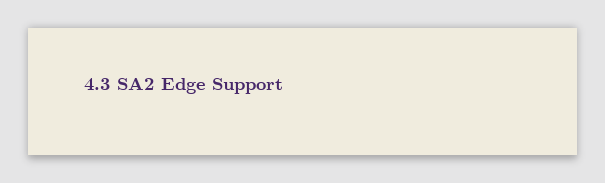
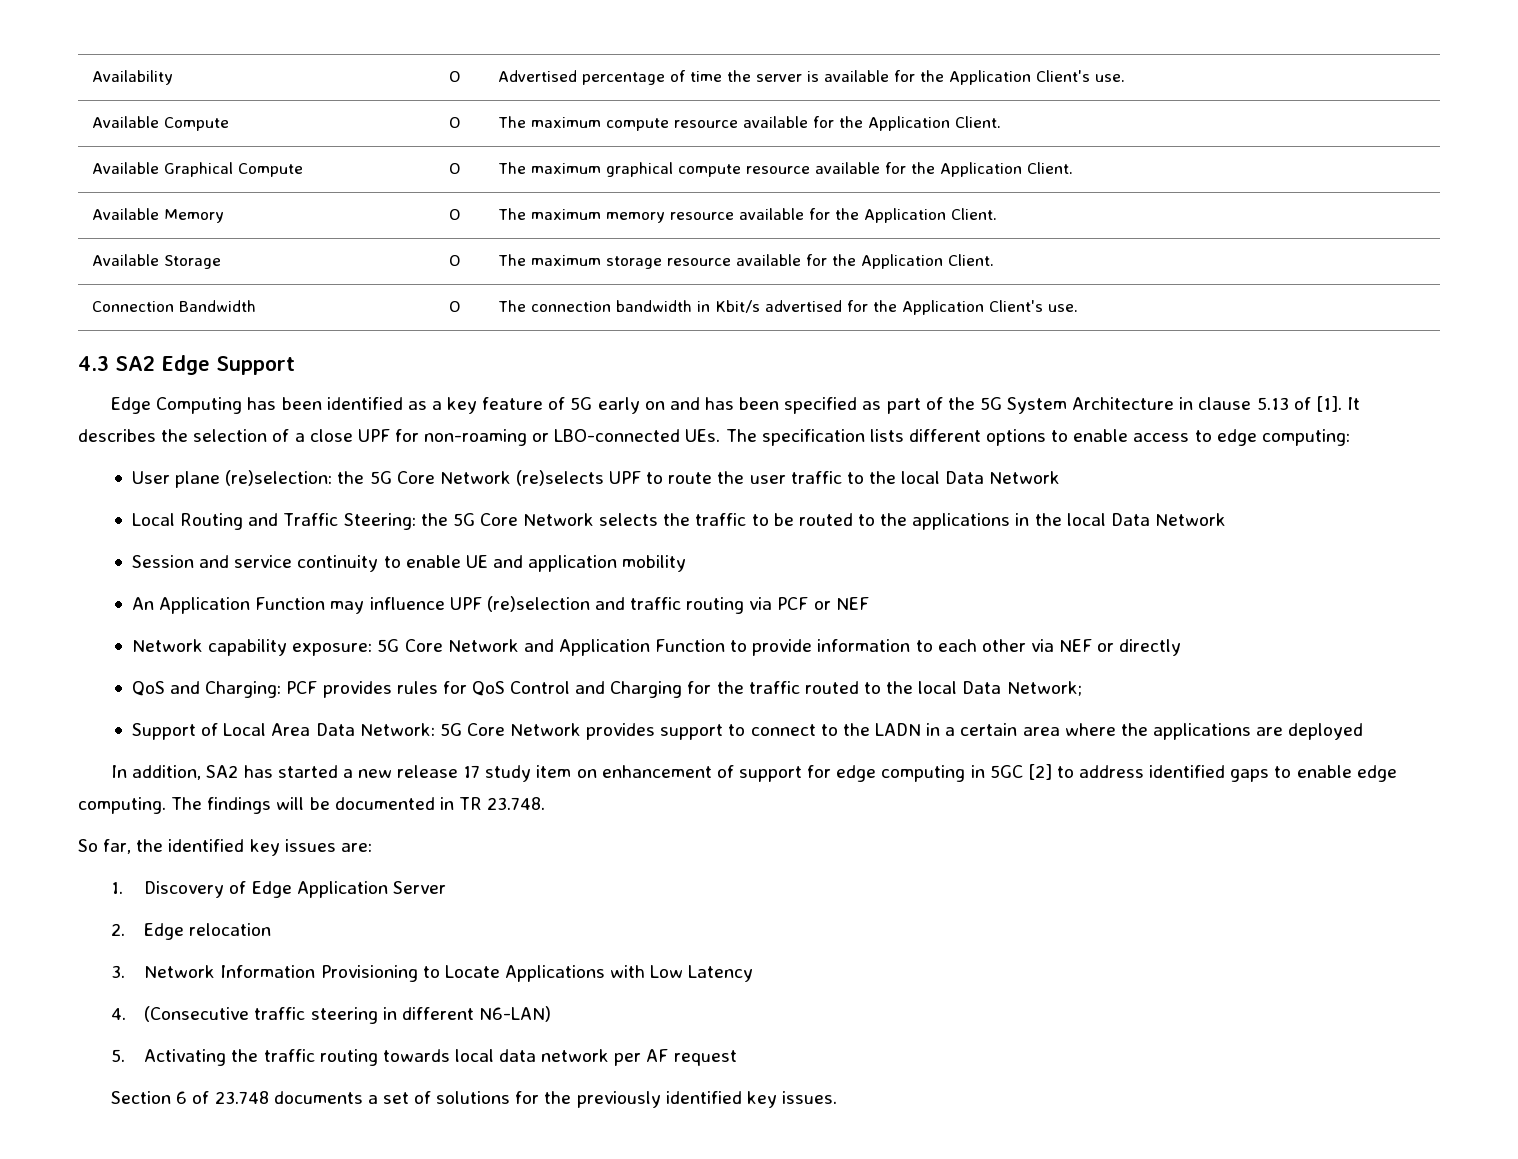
+ Availability | O | Advertised percentage of time the server is available for the Application Client's use.
+ Available Compute | O | The maximum compute resource available for the Application Client.
+ Available Graphical Compute | O | The maximum graphical compute resource available for the Application Client.
+ Available Memory | O | The maximum memory resource available for the Application Client.
+ Available Storage | O | The maximum storage resource available for the Application Client.
+ Connection Bandwidth | O | The connection bandwidth in Kbit/s advertised for the Application Client's use.
  4.3 SA2 Edge Support
+ Edge Computing has been identified as a key feature of 5G early on and has been specified as part of the 5G System Architecture in clause 5.13 of [1]. It describes the selection of a close UPF for non-roaming or LBO-connected UEs. The specification lists different options to enable access to edge computing:
+ User plane (re)selection: the 5G Core Network (re)selects UPF to route the user traffic to the local Data Network
+ Local Routing and Traffic Steering: the 5G Core Network selects the traffic to be routed to the applications in the local Data Network
+ Session and service continuity to enable UE and application mobility
+ An Application Function may influence UPF (re)selection and traffic routing via PCF or NEF
+ Network capability exposure: 5G Core Network and Application Function to provide information to each other via NEF or directly
+ QoS and Charging: PCF provides rules for QoS Control and Charging for the traffic routed to the local Data Network;
+ Support of Local Area Data Network: 5G Core Network provides support to connect to the LADN in a certain area where the applications are deployed
+ In addition, SA2 has started a new release 17 study item on enhancement of support for edge computing in 5GC [2] to address identified gaps to enable edge computing. The findings will be documented in TR 23.748.
+ So far, the identified key issues are:
+ 1. Discovery of Edge Application Server
+ 2. Edge relocation
+ 3. Network Information Provisioning to Locate Applications with Low Latency
+ 4. (Consecutive traffic steering in different N6-LAN)
+ 5. Activating the traffic routing towards local data network per AF request
+ Section 6 of 23.748 documents a set of solutions for the previously identified key issues.

